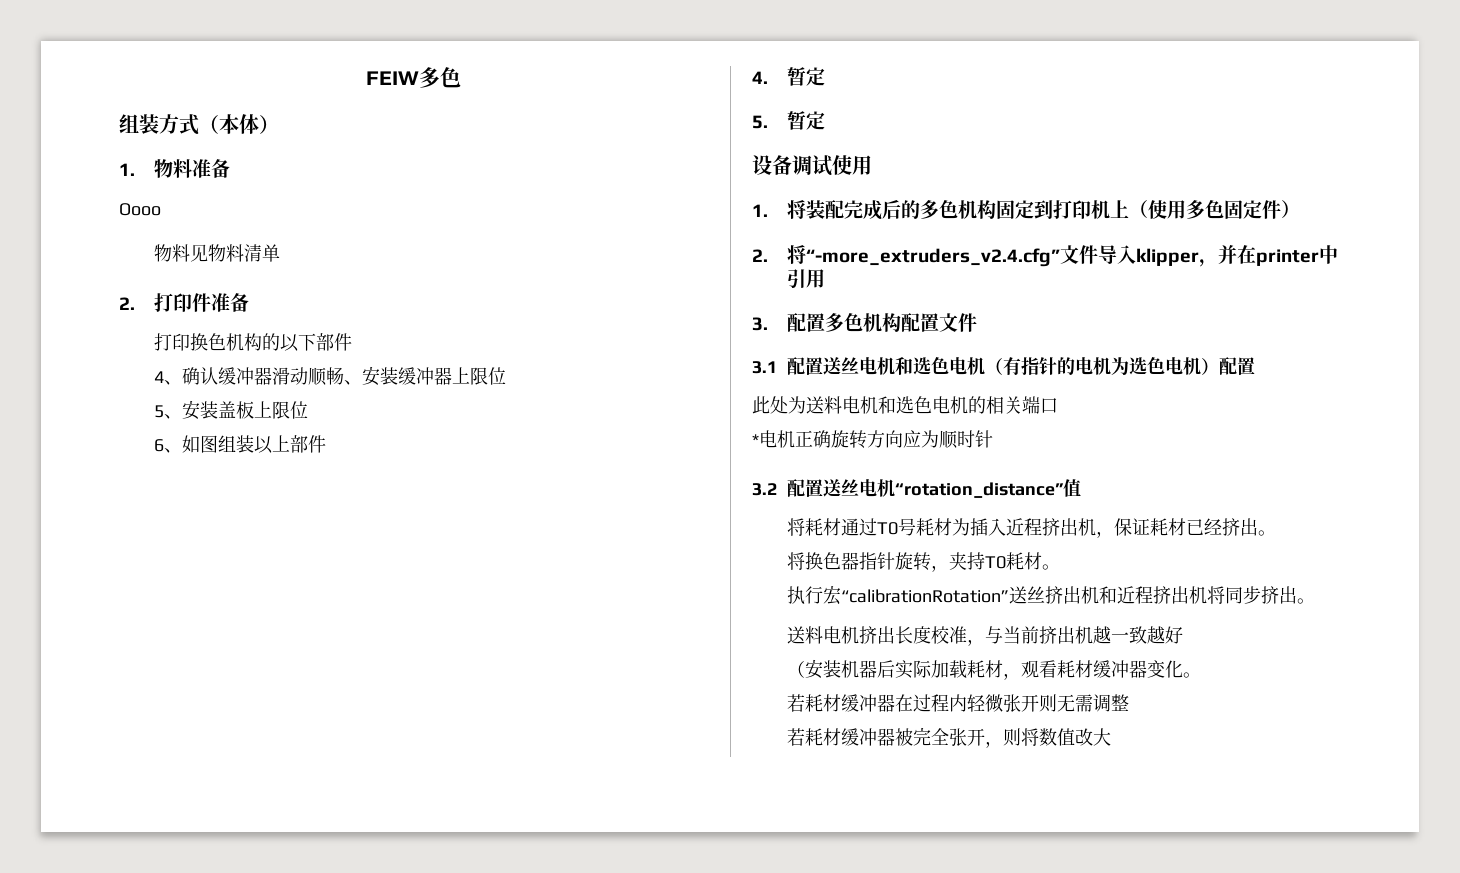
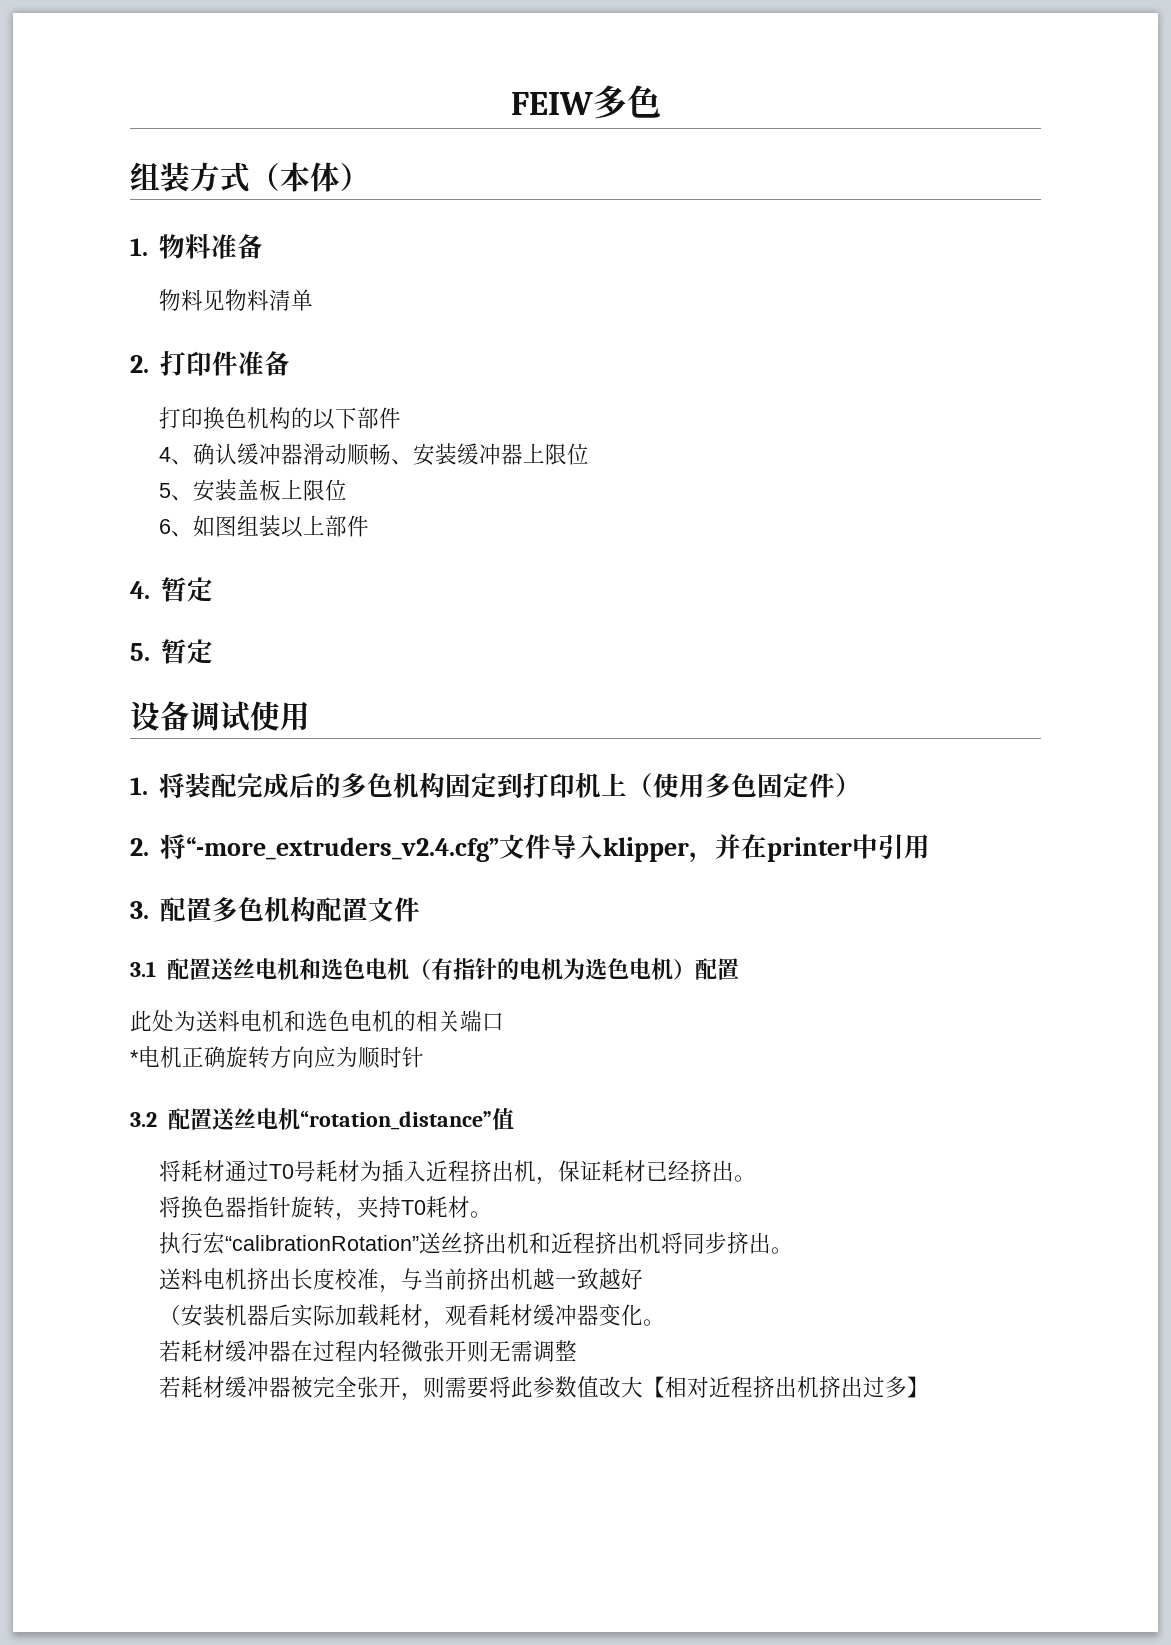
- Oooo
- 若耗材缓冲器被完全张开，则将数值改大
+ 若耗材缓冲器被完全张开，则需要将此参数值改大【相对近程挤出机挤出过多】

